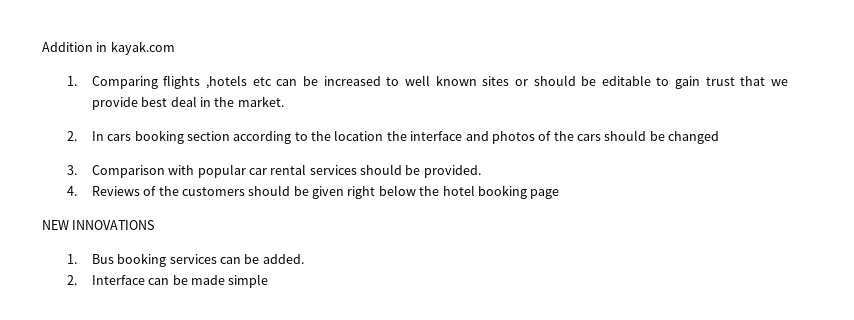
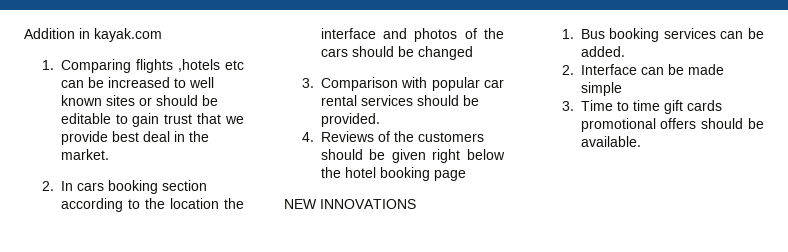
+ 3. Time to time gift cards promotional offers should be available.

